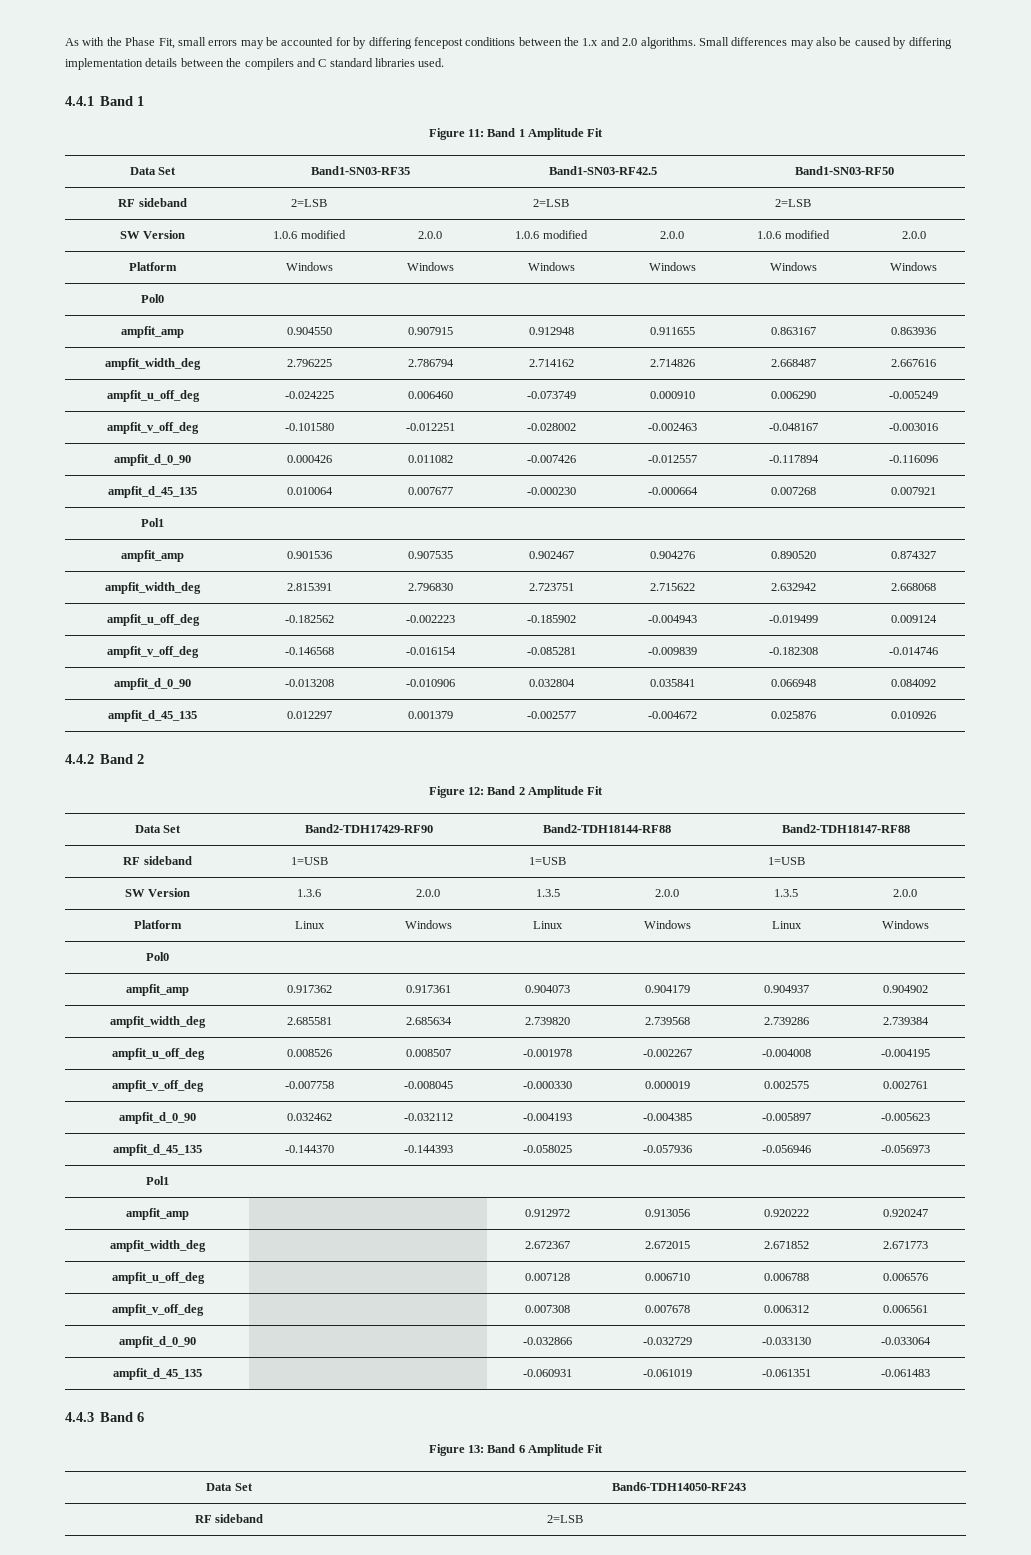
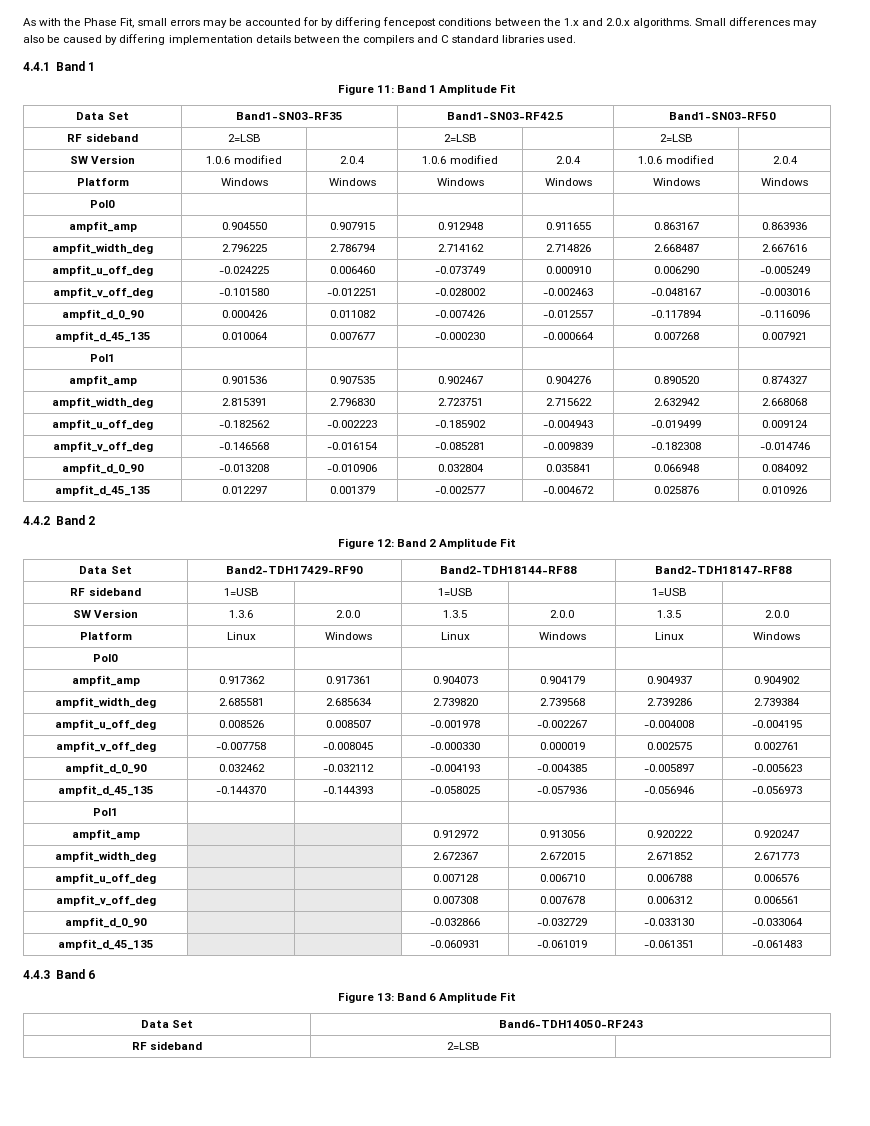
- As with the Phase Fit, small errors may be accounted for by differing fencepost conditions between the 1.x and 2.0 algorithms.
+ As with the Phase Fit, small errors may be accounted for by differing fencepost conditions between the 1.x and 2.0.x algorithms.
- SW Version | 1.0.6 modified | 2.0.0 | 1.0.6 modified | 2.0.0 | 1.0.6 modified | 2.0.0
+ SW Version | 1.0.6 modified | 2.0.4 | 1.0.6 modified | 2.0.4 | 1.0.6 modified | 2.0.4

